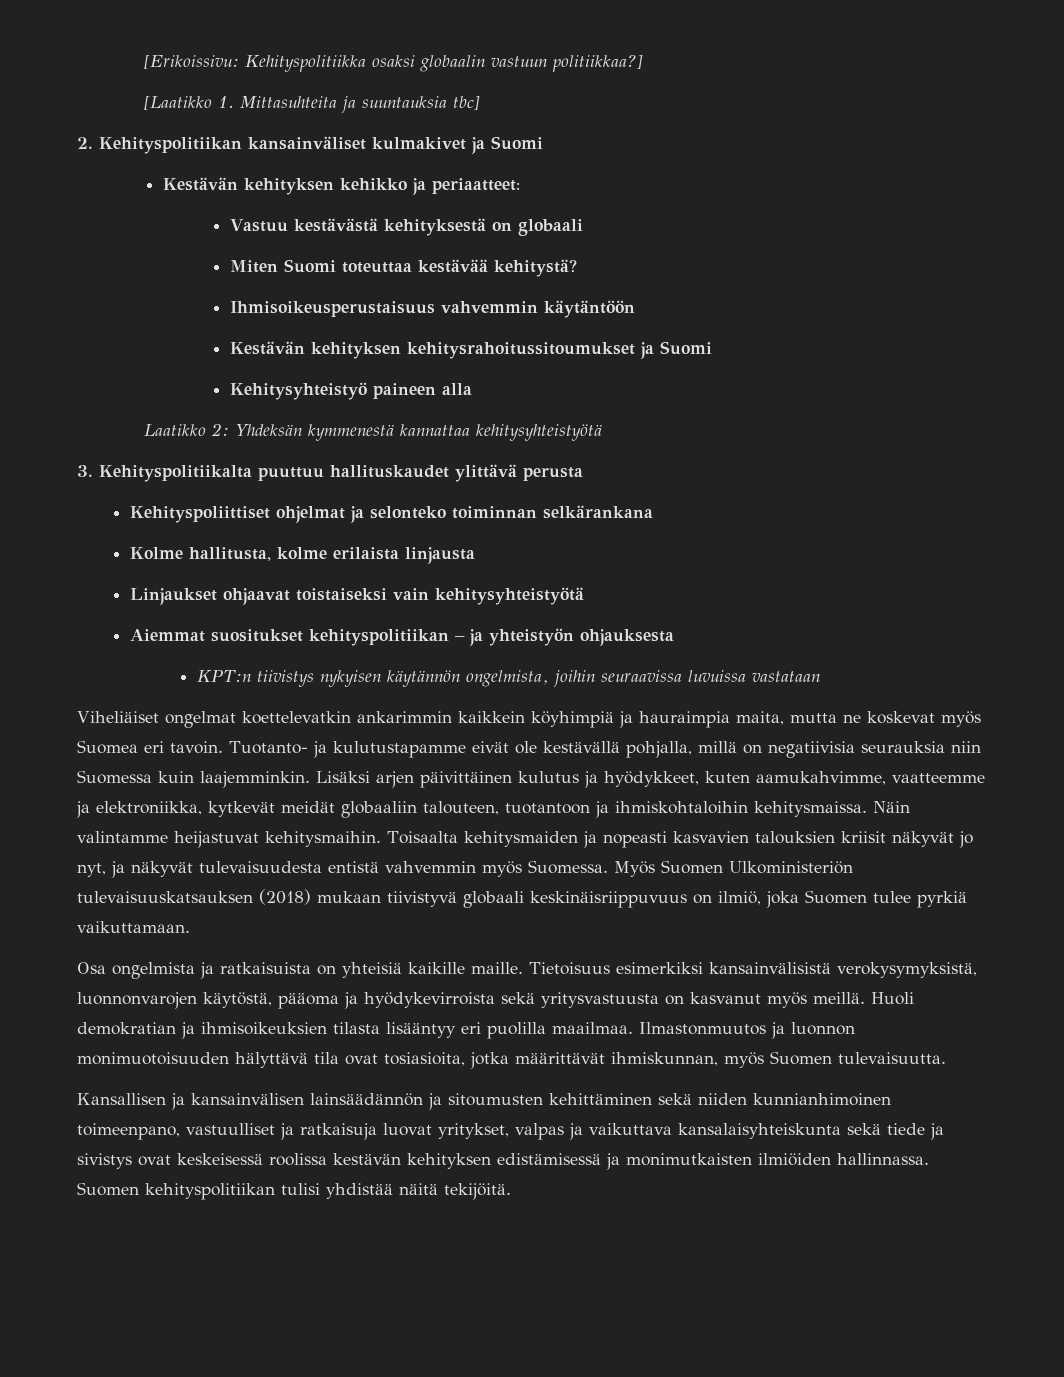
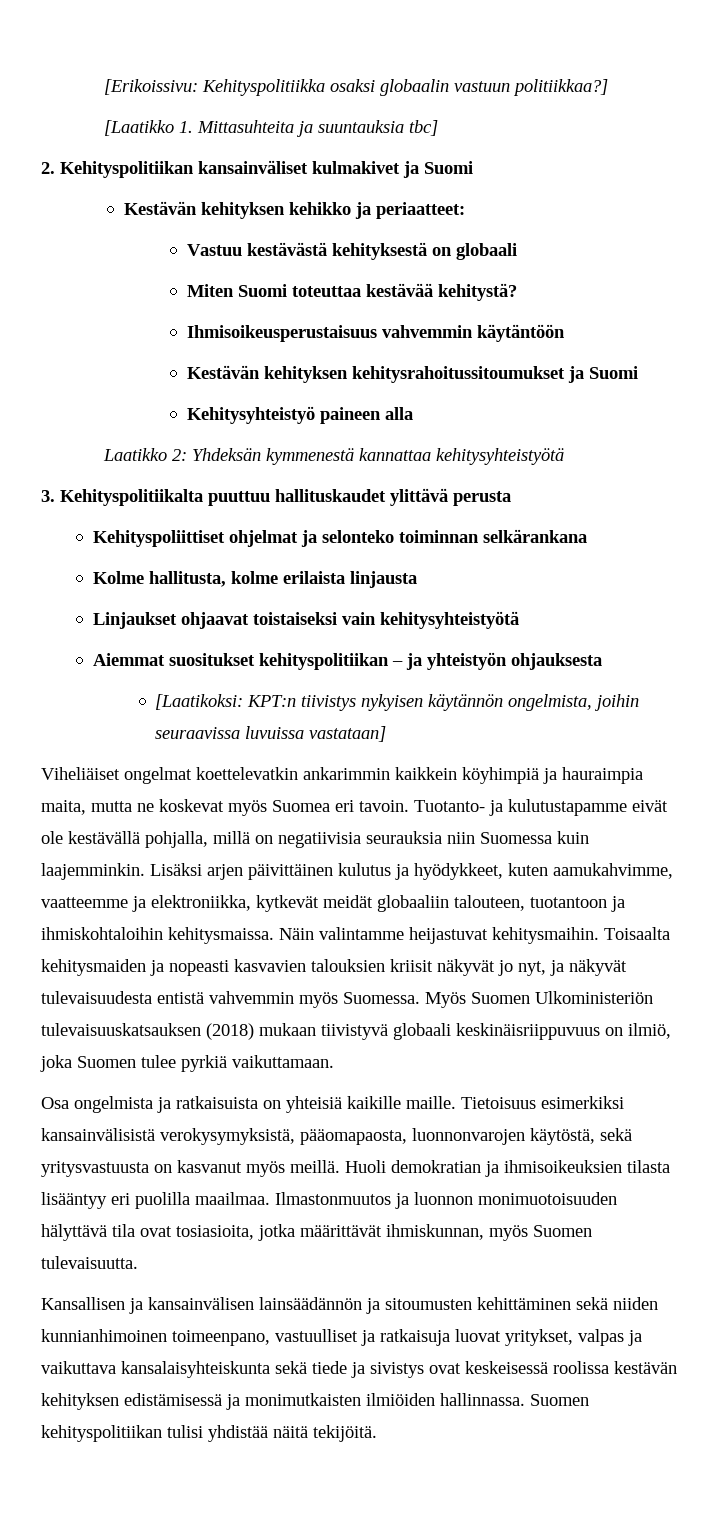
- KPT:n tiivistys nykyisen käytännön ongelmista, joihin seuraavissa luvuissa vastataan
+ [Laatikoksi: KPT:n tiivistys nykyisen käytännön ongelmista, joihin seuraavissa luvuissa vastataan]
- Tietoisuus esimerkiksi kansainvälisistä verokysymyksistä, luonnonvarojen käytöstä, pääoma ja hyödykevirroista sekä yritysvastuusta on kasvanut myös meillä.
+ Tietoisuus esimerkiksi kansainvälisistä verokysymyksistä, pääomapaosta, luonnonvarojen käytöstä, sekä yritysvastuusta on kasvanut myös meillä.

